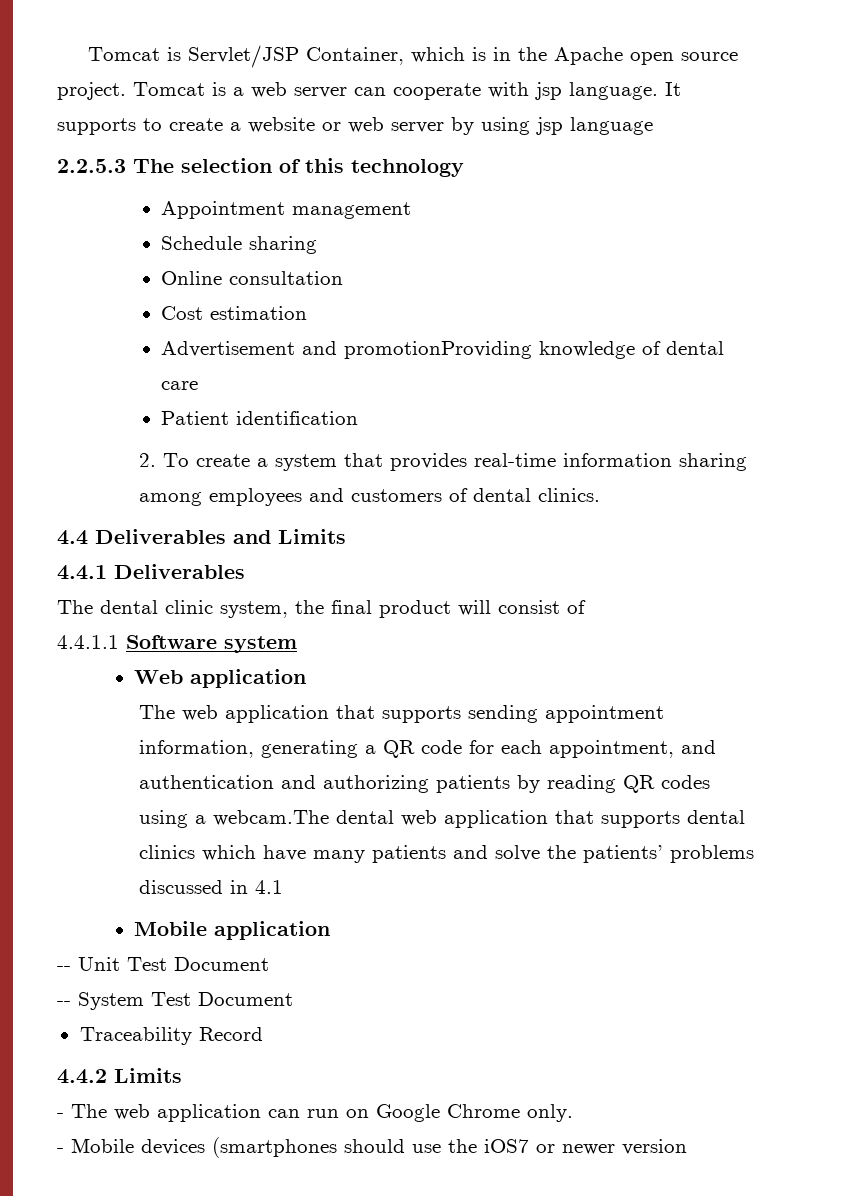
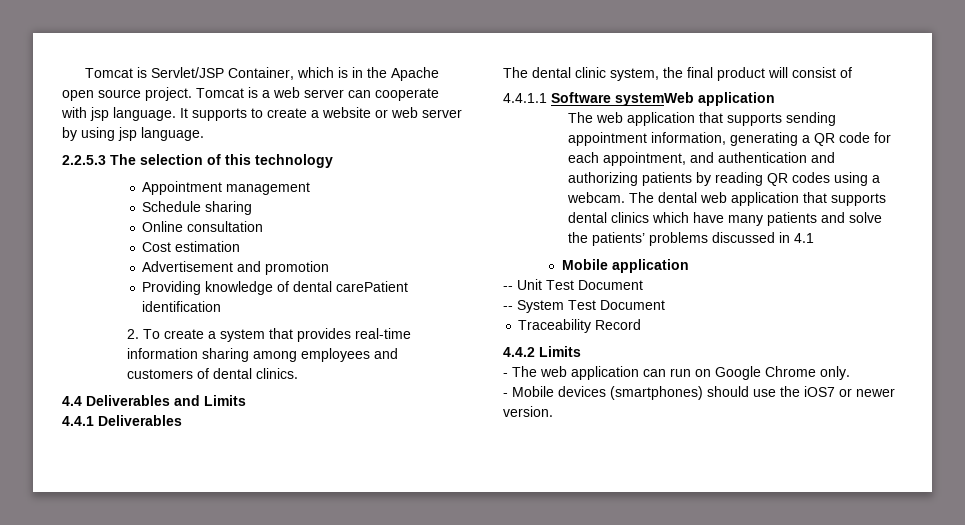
- It supports to create a website or web server by using jsp language
+ It supports to create a website or web server by using jsp language.
- Advertisement and promotionProviding knowledge of dental care
- Patient identification
+ Advertisement and promotion
+ Providing knowledge of dental carePatient identification
- 4.4.1.1 Software system
- Web application
+ 4.4.1.1 Software systemWeb application
- The web application that supports sending appointment information, generating a QR code for each appointment, and authentication and authorizing patients by reading QR codes using a webcam.The dental web application that supports dental clinics which have many patients and solve the patients’ problems discussed in 4.1
+ The web application that supports sending appointment information, generating a QR code for each appointment, and authentication and authorizing patients by reading QR codes using a webcam. The dental web application that supports dental clinics which have many patients and solve the patients’ problems discussed in 4.1
- - Mobile devices (smartphones should use the iOS7 or newer version
+ - Mobile devices (smartphones) should use the iOS7 or newer version.

